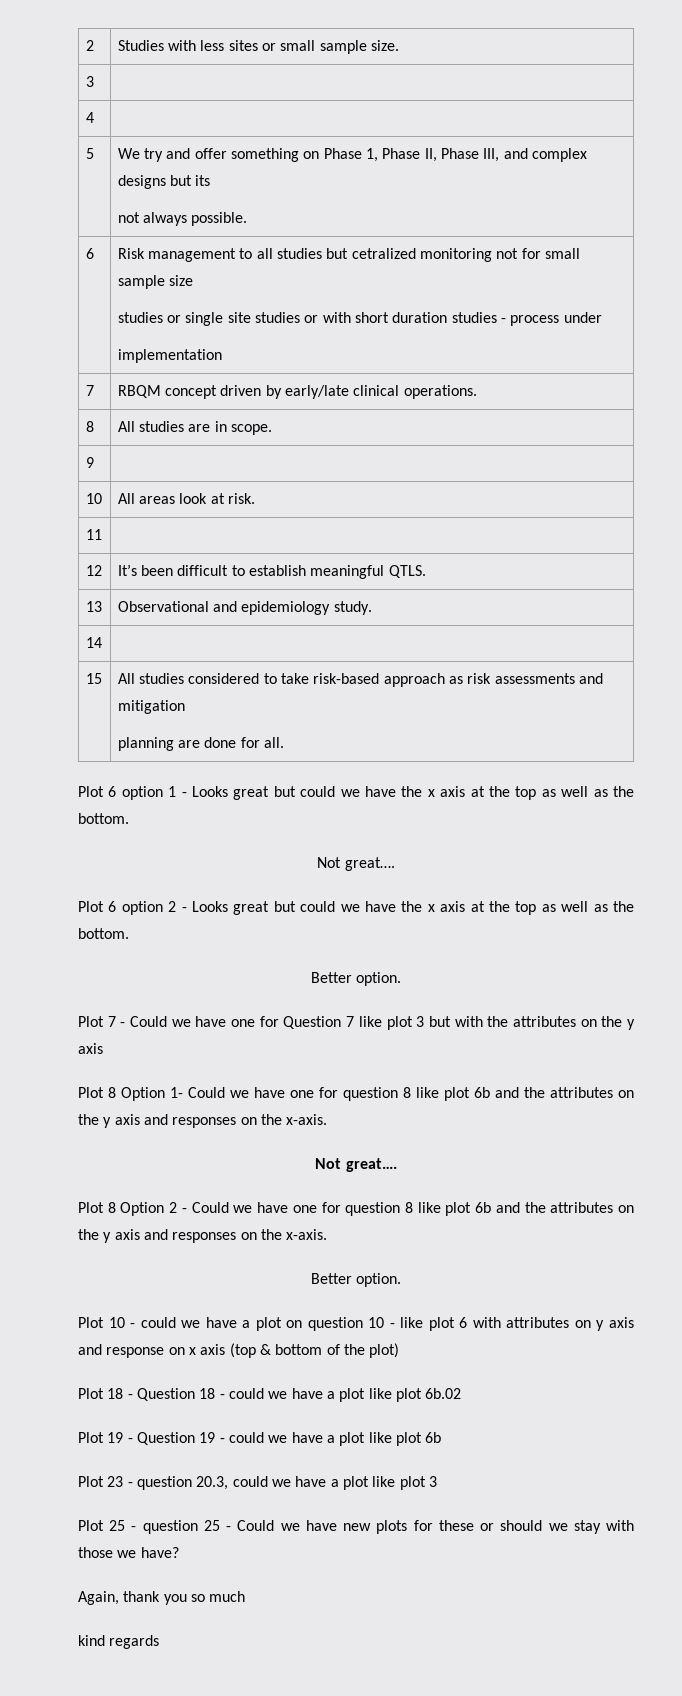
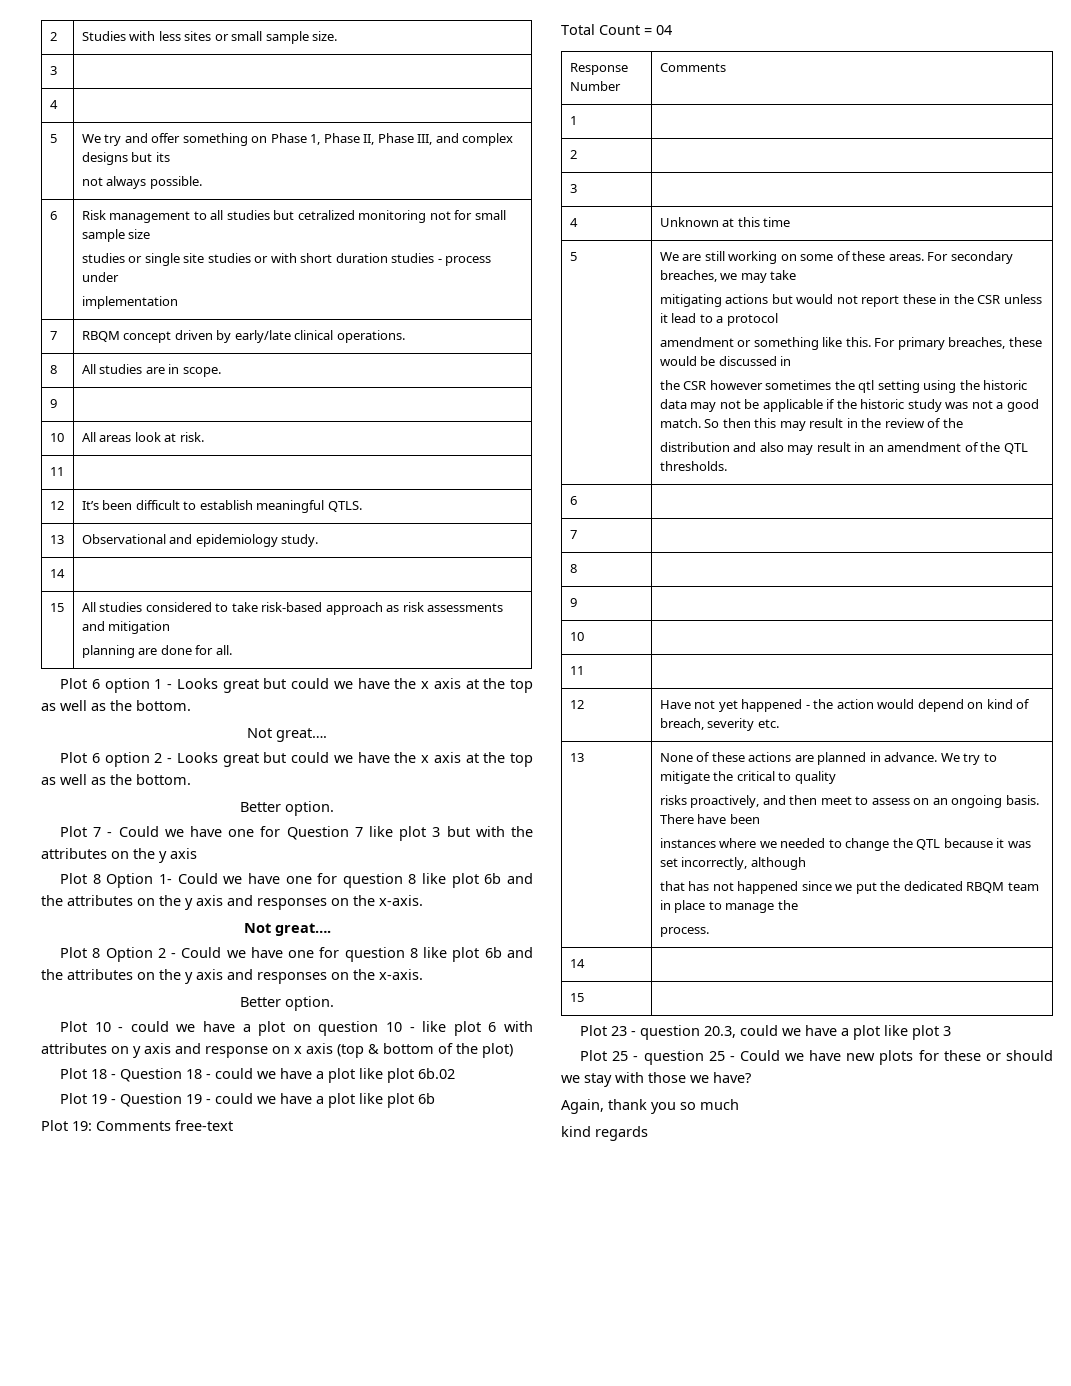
+ Plot 19: Comments free-text
+ Total Count = 04
+ Response Number | Comments
+ 1 |
+ 2 |
+ 3 |
+ 4 | Unknown at this time
+ 5 | We are still working on some of these areas. For secondary breaches, we may take
+ mitigating actions but would not report these in the CSR unless it lead to a protocol
+ amendment or something like this. For primary breaches, these would be discussed in
+ the CSR however sometimes the qtl setting using the historic data may not be applicable if the historic study was not a good match. So then this may result in the review of the
+ distribution and also may result in an amendment of the QTL thresholds.
+ 6 |
+ 7 |
+ 8 |
+ 9 |
+ 10 |
+ 11 |
+ 12 | Have not yet happened - the action would depend on kind of breach, severity etc.
+ 13 | None of these actions are planned in advance. We try to mitigate the critical to quality
+ risks proactively, and then meet to assess on an ongoing basis. There have been
+ instances where we needed to change the QTL because it was set incorrectly, although
+ that has not happened since we put the dedicated RBQM team in place to manage the
+ process.
+ 14 |
+ 15 |

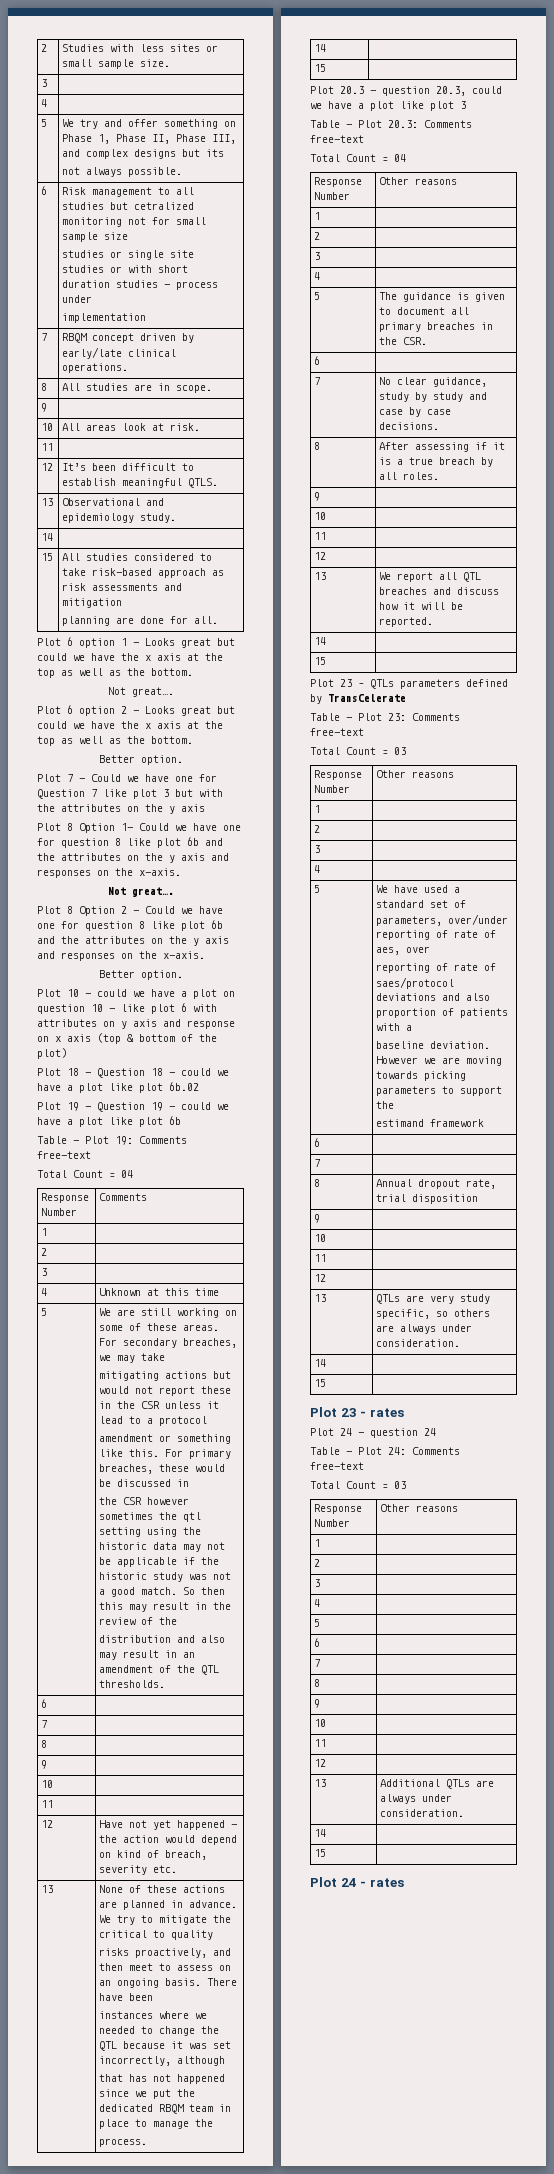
- Plot 19: Comments free-text
+ Table - Plot 19: Comments free-text
- Plot 23 - question 20.3, could we have a plot like plot 3
+ Plot 20.3 - question 20.3, could we have a plot like plot 3
- Plot 25 - question 25 - Could we have new plots for these or should we stay with those we have?
- Again, thank you so much
- kind regards
+ Table - Plot 20.3: Comments free-text
+ Total Count = 04
+ Response Number | Other reasons
+ 1 |
+ 2 |
+ 3 |
+ 4 |
+ 5 | The guidance is given to document all primary breaches in the CSR.
+ 6 |
+ 7 | No clear guidance, study by study and case by case decisions.
+ 8 | After assessing if it is a true breach by all roles.
+ 9 |
+ 10 |
+ 11 |
+ 12 |
+ 13 | We report all QTL breaches and discuss how it will be reported.
+ 14 |
+ 15 |
+ Plot 23 – QTLs parameters defined by TransCelerate
+ Table - Plot 23: Comments free-text
+ Total Count = 03
+ Response Number | Other reasons
+ 1 |
+ 2 |
+ 3 |
+ 4 |
+ 5 | We have used a standard set of parameters, over/under reporting of rate of aes, over
+ reporting of rate of saes/protocol deviations and also proportion of patients with a
+ baseline deviation. However we are moving towards picking parameters to support the
+ estimand framework
+ 6 |
+ 7 |
+ 8 | Annual dropout rate, trial disposition
+ 9 |
+ 10 |
+ 11 |
+ 12 |
+ 13 | QTLs are very study specific, so others are always under consideration.
+ 14 |
+ 15 |
+ Plot 23 - rates
+ Plot 24 - question 24
+ Table - Plot 24: Comments free-text
+ Total Count = 03
+ Response Number | Other reasons
+ 1 |
+ 2 |
+ 3 |
+ 4 |
+ 5 |
+ 6 |
+ 7 |
+ 8 |
+ 9 |
+ 10 |
+ 11 |
+ 12 |
+ 13 | Additional QTLs are always under consideration.
+ 14 |
+ 15 |
+ Plot 24 - rates

